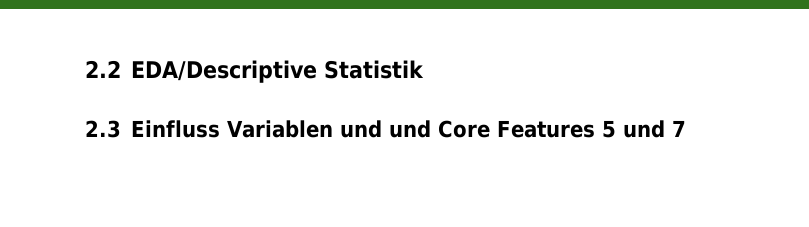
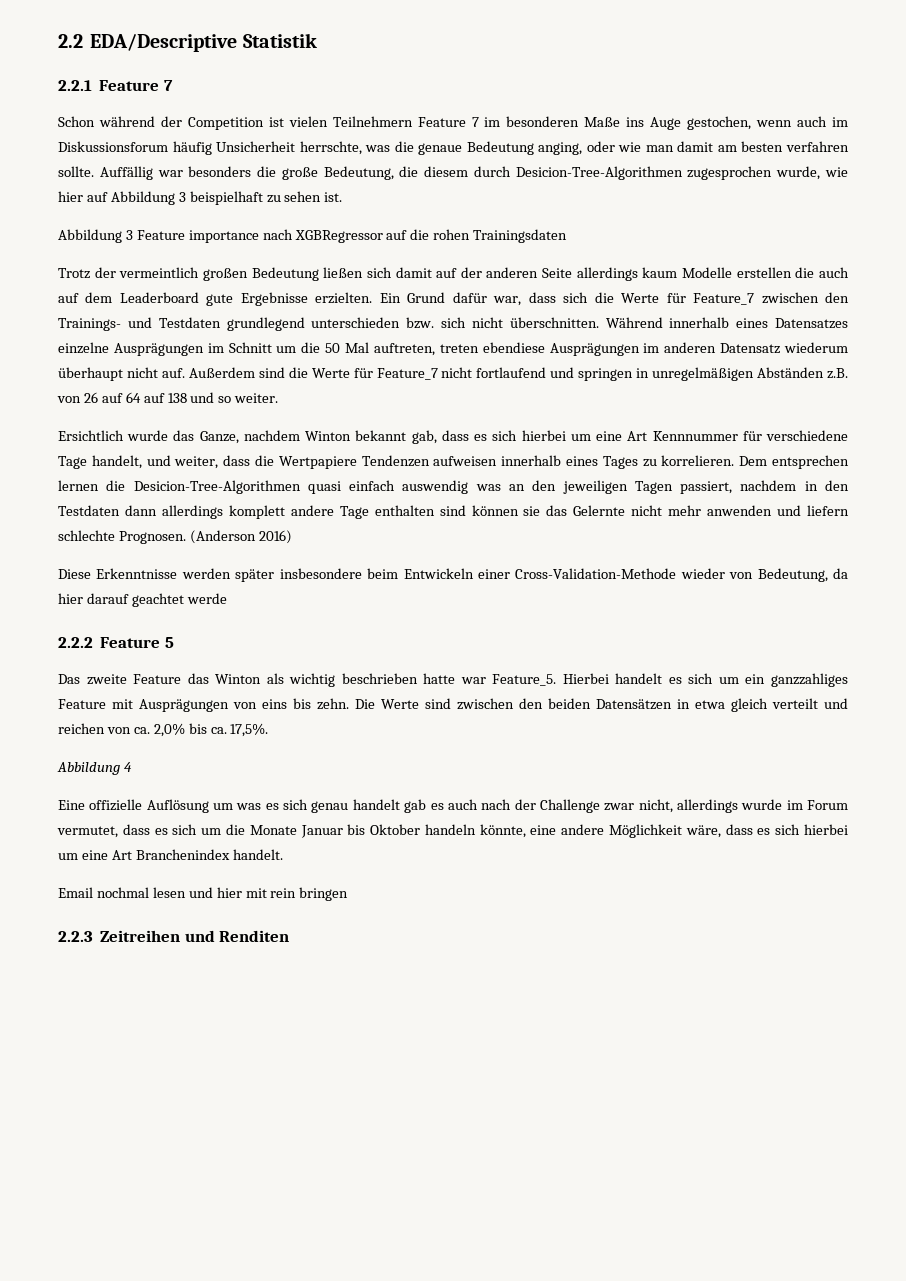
- 2.3 Einfluss Variablen und und Core Features 5 und 7
+ 2.2.1 Feature 7
+ Schon während der Competition ist vielen Teilnehmern Feature 7 im besonderen Maße ins Auge gestochen, wenn auch im Diskussionsforum häufig Unsicherheit herrschte, was die genaue Bedeutung anging, oder wie man damit am besten verfahren sollte. Auffällig war besonders die große Bedeutung, die diesem durch Desicion-Tree-Algorithmen zugesprochen wurde, wie hier auf Abbildung 3 beispielhaft zu sehen ist.
+ Abbildung 3 Feature importance nach XGBRegressor auf die rohen Trainingsdaten
+ Trotz der vermeintlich großen Bedeutung ließen sich damit auf der anderen Seite allerdings kaum Modelle erstellen die auch auf dem Leaderboard gute Ergebnisse erzielten. Ein Grund dafür war, dass sich die Werte für Feature_7 zwischen den Trainings- und Testdaten grundlegend unterschieden bzw. sich nicht überschnitten. Während innerhalb eines Datensatzes einzelne Ausprägungen im Schnitt um die 50 Mal auftreten, treten ebendiese Ausprägungen im anderen Datensatz wiederum überhaupt nicht auf. Außerdem sind die Werte für Feature_7 nicht fortlaufend und springen in unregelmäßigen Abständen z.B. von 26 auf 64 auf 138 und so weiter.
+ Ersichtlich wurde das Ganze, nachdem Winton bekannt gab, dass es sich hierbei um eine Art Kennnummer für verschiedene Tage handelt, und weiter, dass die Wertpapiere Tendenzen aufweisen innerhalb eines Tages zu korrelieren. Dem entsprechen lernen die Desicion-Tree-Algorithmen quasi einfach auswendig was an den jeweiligen Tagen passiert, nachdem in den Testdaten dann allerdings komplett andere Tage enthalten sind können sie das Gelernte nicht mehr anwenden und liefern schlechte Prognosen. (Anderson 2016)
+ Diese Erkenntnisse werden später insbesondere beim Entwickeln einer Cross-Validation-Methode wieder von Bedeutung, da hier darauf geachtet werde
+ 2.2.2 Feature 5
+ Das zweite Feature das Winton als wichtig beschrieben hatte war Feature_5. Hierbei handelt es sich um ein ganzzahliges Feature mit Ausprägungen von eins bis zehn. Die Werte sind zwischen den beiden Datensätzen in etwa gleich verteilt und reichen von ca. 2,0% bis ca. 17,5%.
+ Abbildung 4
+ Eine offizielle Auflösung um was es sich genau handelt gab es auch nach der Challenge zwar nicht, allerdings wurde im Forum vermutet, dass es sich um die Monate Januar bis Oktober handeln könnte, eine andere Möglichkeit wäre, dass es sich hierbei um eine Art Branchenindex handelt.
+ Email nochmal lesen und hier mit rein bringen
+ 2.2.3 Zeitreihen und Renditen

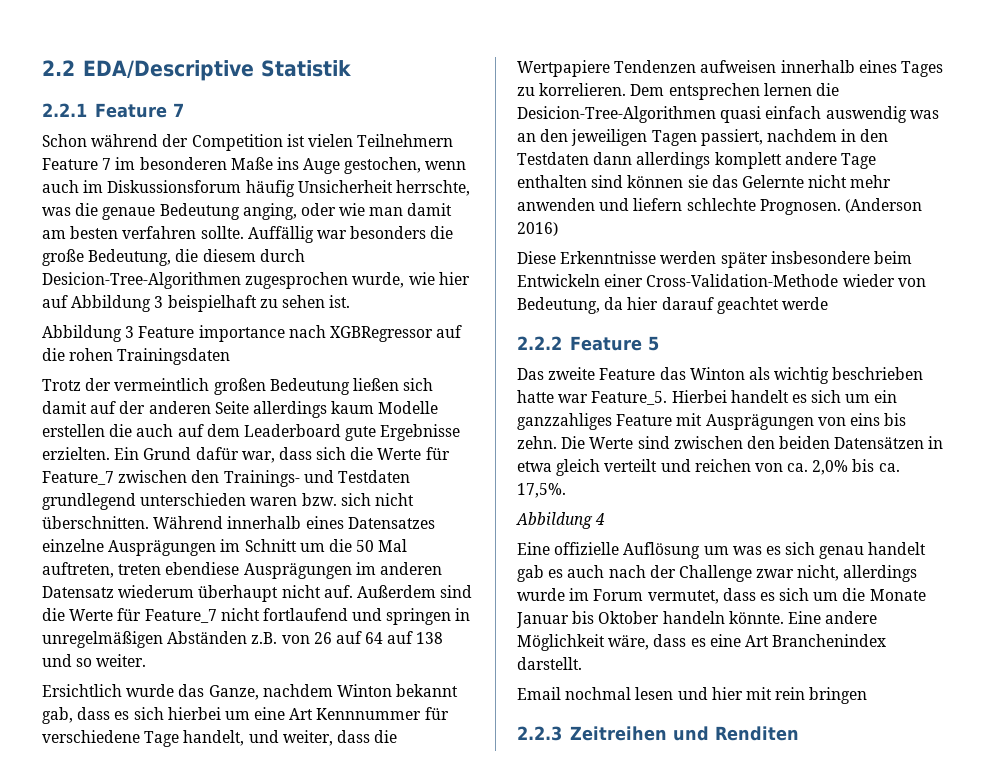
- Ein Grund dafür war, dass sich die Werte für Feature_7 zwischen den Trainings- und Testdaten grundlegend unterschieden bzw. sich nicht überschnitten.
+ Ein Grund dafür war, dass sich die Werte für Feature_7 zwischen den Trainings- und Testdaten grundlegend unterschieden waren bzw. sich nicht überschnitten.
- Eine offizielle Auflösung um was es sich genau handelt gab es auch nach der Challenge zwar nicht, allerdings wurde im Forum vermutet, dass es sich um die Monate Januar bis Oktober handeln könnte, eine andere Möglichkeit wäre, dass es sich hierbei um eine Art Branchenindex handelt.
+ Eine offizielle Auflösung um was es sich genau handelt gab es auch nach der Challenge zwar nicht, allerdings wurde im Forum vermutet, dass es sich um die Monate Januar bis Oktober handeln könnte. Eine andere Möglichkeit wäre, dass es eine Art Branchenindex darstellt.

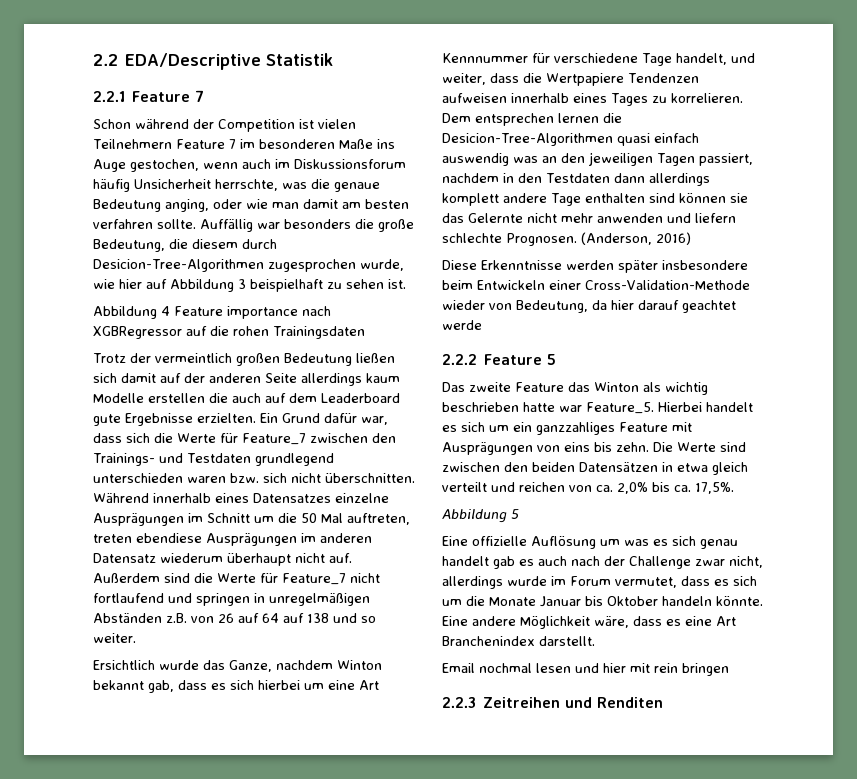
- Abbildung 3 Feature importance nach XGBRegressor auf die rohen Trainingsdaten
+ Abbildung 4 Feature importance nach XGBRegressor auf die rohen Trainingsdaten
- (Anderson 2016)
+ (Anderson, 2016)
- Abbildung 4
+ Abbildung 5

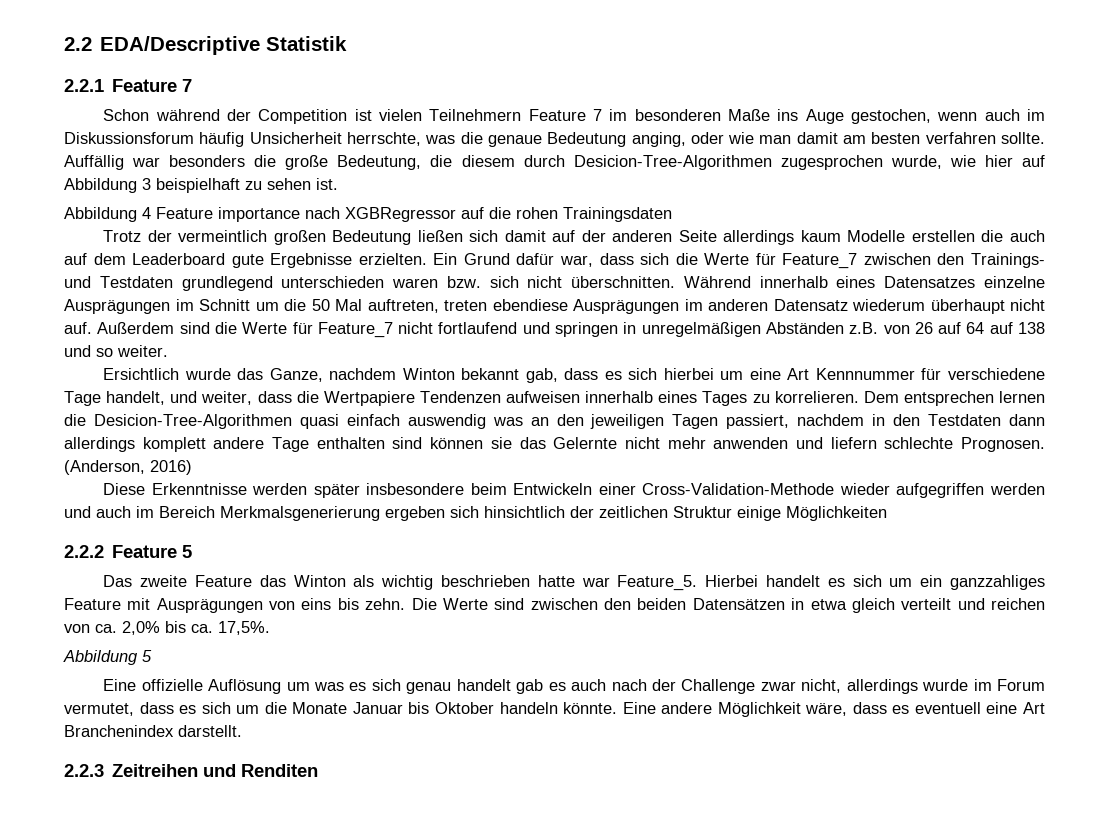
- Diese Erkenntnisse werden später insbesondere beim Entwickeln einer Cross-Validation-Methode wieder von Bedeutung, da hier darauf geachtet werde
+ Diese Erkenntnisse werden später insbesondere beim Entwickeln einer Cross-Validation-Methode wieder aufgegriffen werden und auch im Bereich Merkmalsgenerierung ergeben sich hinsichtlich der zeitlichen Struktur einige Möglichkeiten
- Eine andere Möglichkeit wäre, dass es eine Art Branchenindex darstellt.
+ Eine andere Möglichkeit wäre, dass es eventuell eine Art Branchenindex darstellt.
- Email nochmal lesen und hier mit rein bringen

